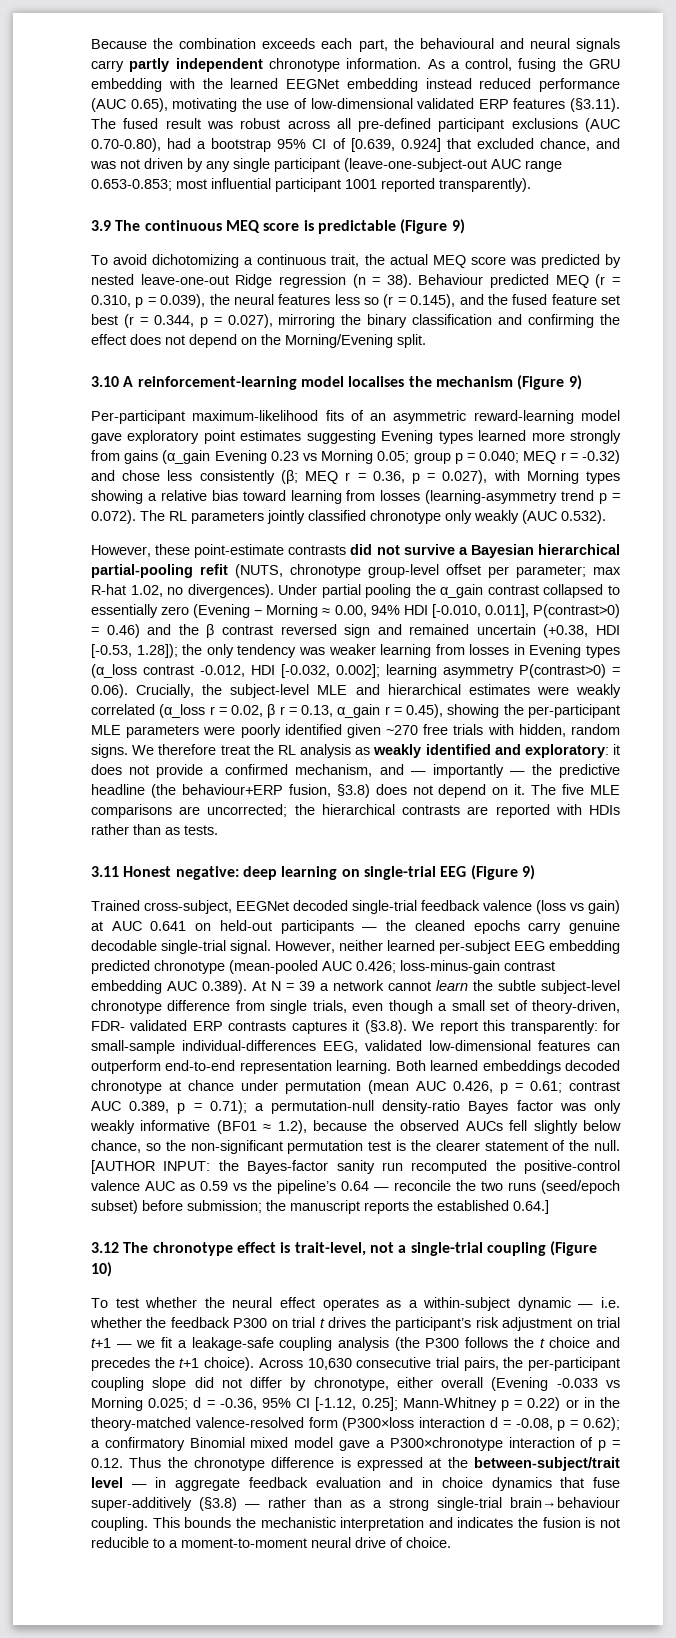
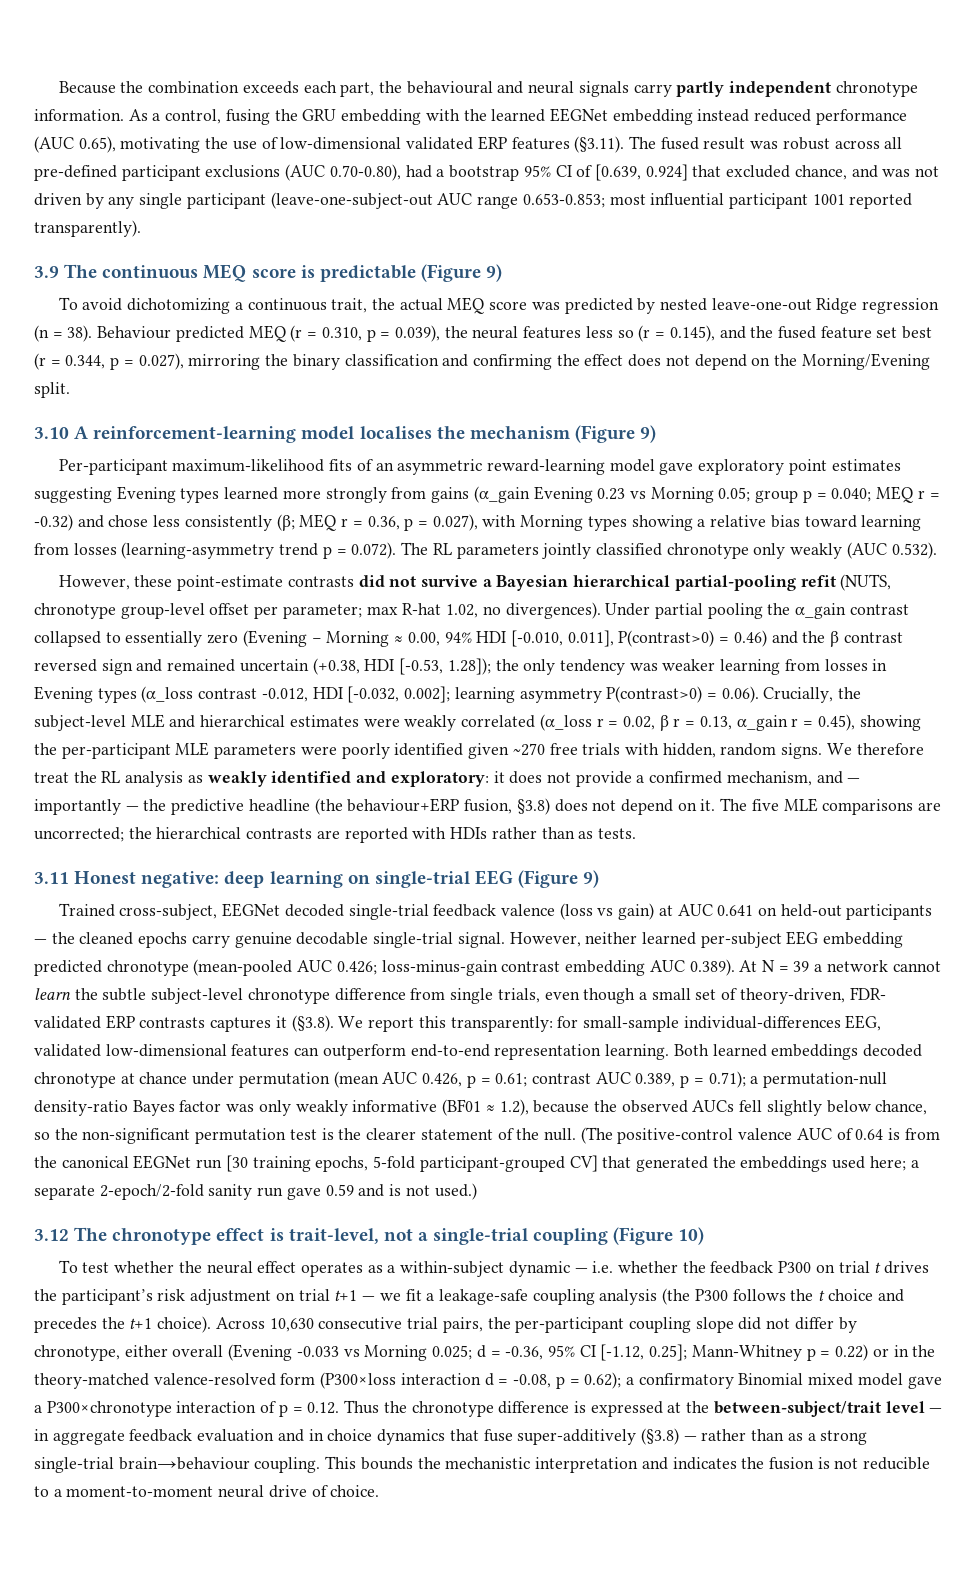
- [AUTHOR INPUT: the Bayes-factor sanity run recomputed the positive-control valence AUC as 0.59 vs the pipeline’s 0.64 — reconcile the two runs (seed/epoch subset) before submission; the manuscript reports the established 0.64.]
+ (The positive-control valence AUC of 0.64 is from the canonical EEGNet run [30 training epochs, 5-fold participant-grouped CV] that generated the embeddings used here; a separate 2-epoch/2-fold sanity run gave 0.59 and is not used.)

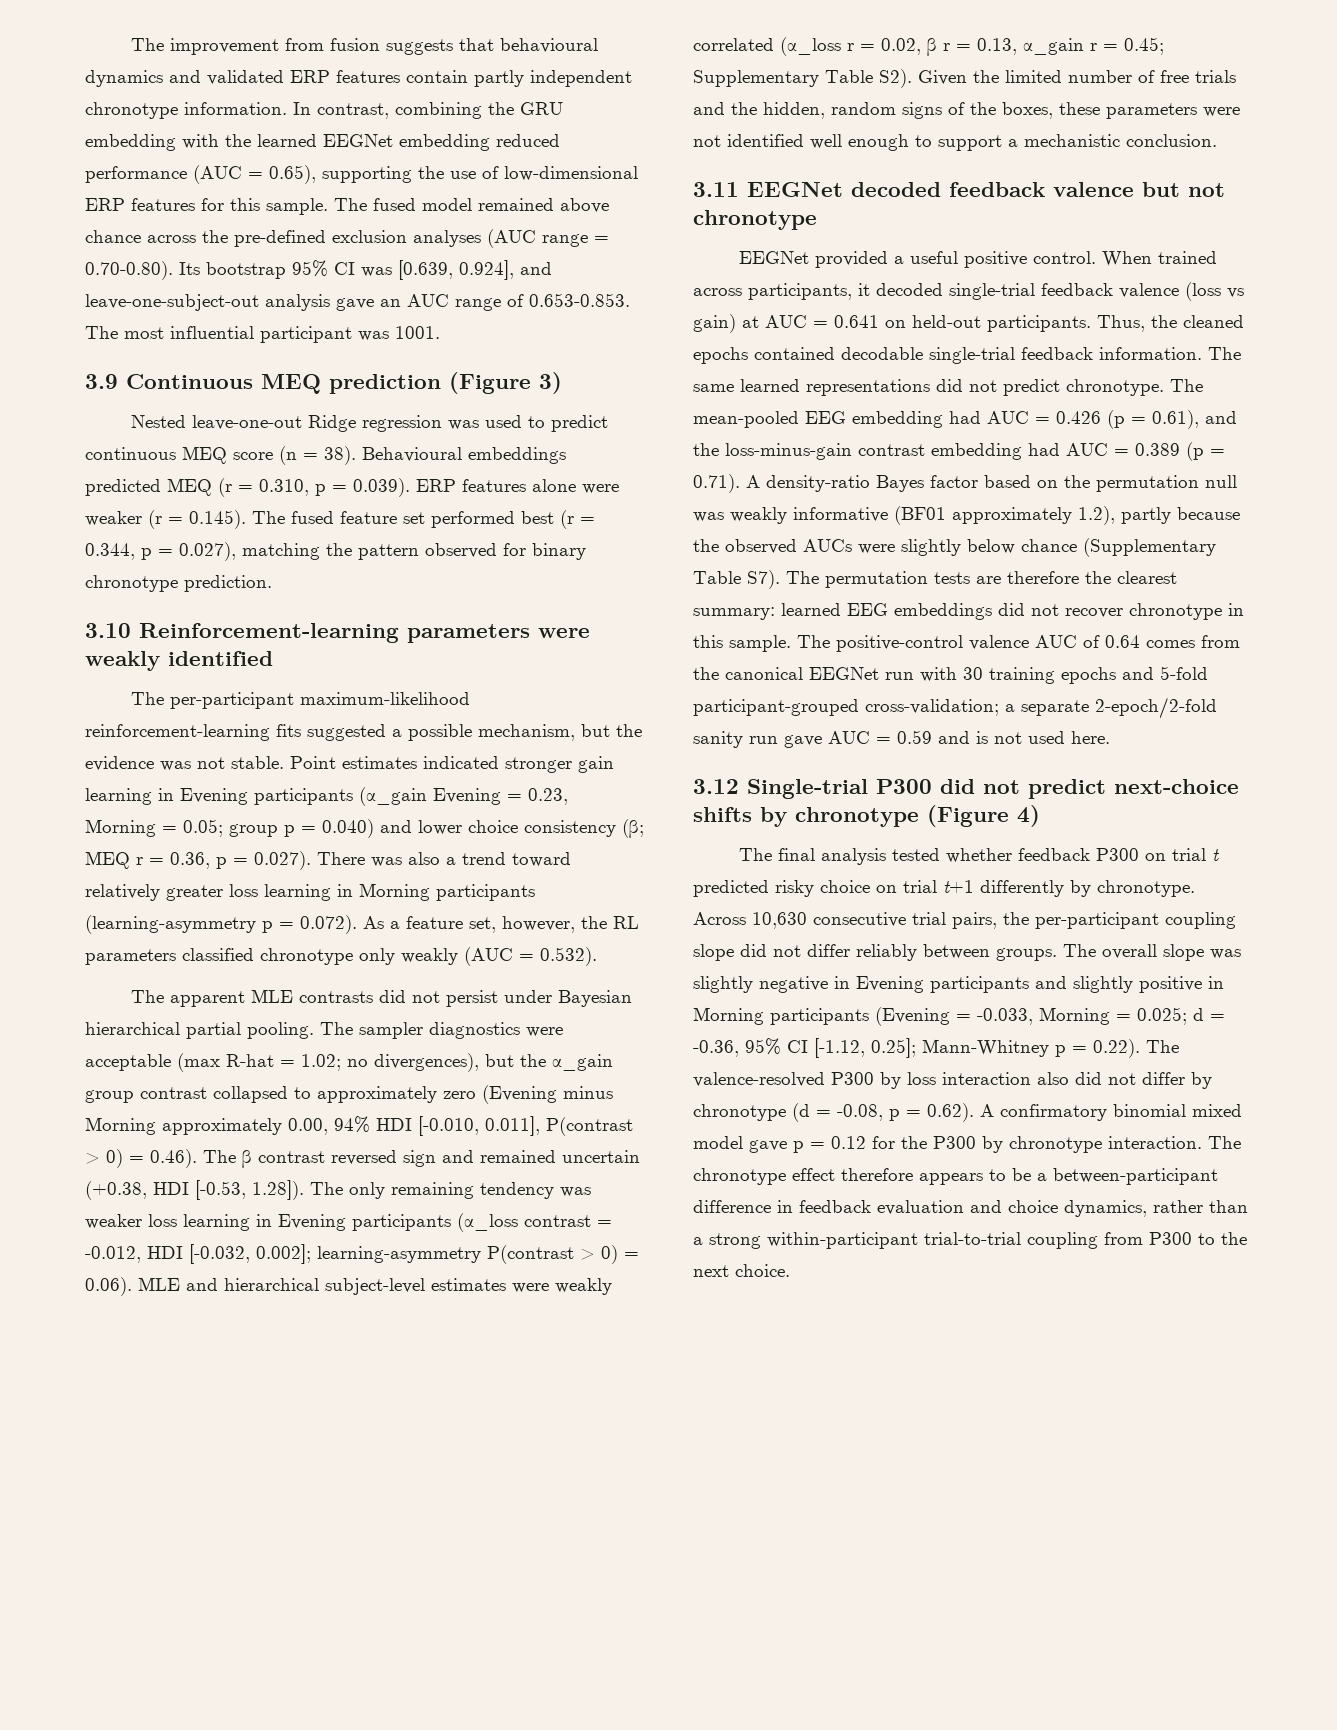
- Because the combination exceeds each part, the behavioural and neural signals carry partly independent chronotype information. As a control, fusing the GRU embedding with the learned EEGNet embedding instead reduced performance (AUC 0.65), motivating the use of low-dimensional validated ERP features (§3.11). The fused result was robust across all pre-defined participant exclusions (AUC 0.70-0.80), had a bootstrap 95% CI of [0.639, 0.924] that excluded chance, and was not driven by any single participant (leave-one-subject-out AUC range 0.653-0.853; most influential participant 1001 reported transparently).
- 3.9 The continuous MEQ score is predictable (Figure 9)
- To avoid dichotomizing a continuous trait, the actual MEQ score was predicted by nested leave-one-out Ridge regression (n = 38).
+ The improvement from fusion suggests that behavioural dynamics and validated ERP features contain partly independent chronotype information. In contrast, combining the GRU embedding with the learned EEGNet embedding reduced performance (AUC = 0.65), supporting the use of low-dimensional ERP features for this sample. The fused model remained above chance across the pre-defined exclusion analyses (AUC range = 0.70-0.80). Its bootstrap 95% CI was [0.639, 0.924], and leave-one-subject-out analysis gave an AUC range of 0.653-0.853. The most influential participant was 1001.
+ 3.9 Continuous MEQ prediction (Figure 3)
+ Nested leave-one-out Ridge regression was used to predict continuous MEQ score (n = 38).
- Behaviour predicted MEQ (r = 0.310, p = 0.039), the neural features less so (r = 0.145), and the fused feature set best (r = 0.344, p = 0.027), mirroring the binary classification and confirming the effect does not depend on the Morning/Evening split.
- 3.10 A reinforcement-learning model localises the mechanism (Figure 9)
- Per-participant maximum-likelihood fits of an asymmetric reward-learning model gave exploratory point estimates suggesting Evening types learned more strongly from gains (α_gain Evening 0.23 vs Morning 0.05; group p = 0.040; MEQ r = -0.32) and chose less consistently (β; MEQ r = 0.36, p = 0.027), with Morning types showing a relative bias toward learning from losses (learning-asymmetry trend p = 0.072). The RL parameters jointly classified chronotype only weakly (AUC 0.532).
+ Behavioural embeddings predicted MEQ (r = 0.310, p = 0.039). ERP features alone were weaker (r = 0.145). The fused feature set performed best (r = 0.344, p = 0.027), matching the pattern observed for binary chronotype prediction.
+ 3.10 Reinforcement-learning parameters were weakly identified
+ The per-participant maximum-likelihood reinforcement-learning fits suggested a possible mechanism, but the evidence was not stable. Point estimates indicated stronger gain learning in Evening participants (α_gain Evening = 0.23, Morning = 0.05; group p = 0.040) and lower choice consistency (β; MEQ r = 0.36, p = 0.027). There was also a trend toward relatively greater loss learning in Morning participants (learning-asymmetry p = 0.072). As a feature set, however, the RL parameters classified chronotype only weakly (AUC = 0.532).
- However, these point-estimate contrasts did not survive a Bayesian hierarchical partial-pooling refit (NUTS, chronotype group-level offset per parameter; max R-hat 1.02, no divergences). Under partial pooling the α_gain contrast collapsed to essentially zero (Evening − Morning ≈ 0.00, 94% HDI [-0.010, 0.011], P(contrast>0) = 0.46) and the β contrast reversed sign and remained uncertain (+0.38, HDI [-0.53, 1.28]); the only tendency was weaker learning from losses in Evening types (α_loss contrast -0.012, HDI [-0.032, 0.002];
+ The apparent MLE contrasts did not persist under Bayesian hierarchical partial pooling. The sampler diagnostics were acceptable (max R-hat = 1.02; no divergences), but the α_gain group contrast collapsed to approximately zero (Evening minus Morning approximately 0.00, 94% HDI [-0.010, 0.011], P(contrast > 0) = 0.46). The β contrast reversed sign and remained uncertain (+0.38, HDI [-0.53, 1.28]). The only remaining tendency was weaker loss learning in Evening participants (α_loss contrast = -0.012, HDI [-0.032, 0.002];
- learning asymmetry P(contrast>0) = 0.06). Crucially, the subject-level MLE and hierarchical estimates were weakly correlated (α_loss r = 0.02, β r = 0.13, α_gain r = 0.45), showing the per-participant MLE parameters were poorly identified given ~270 free trials with hidden, random signs. We therefore treat the RL analysis as weakly identified and exploratory: it does not provide a confirmed mechanism, and — importantly — the predictive headline (the behaviour+ERP fusion, §3.8) does not depend on it. The five MLE comparisons are uncorrected; the hierarchical contrasts are reported with HDIs rather than as tests.
- 3.11 Honest negative: deep learning on single-trial EEG (Figure 9)
- Trained cross-subject, EEGNet decoded single-trial feedback valence (loss vs gain) at AUC 0.641 on held-out participants — the cleaned epochs carry genuine decodable single-trial signal. However, neither learned per-subject EEG embedding predicted chronotype (mean-pooled AUC 0.426; loss-minus-gain contrast embedding AUC 0.389). At N = 39 a network cannot learn the subtle subject-level chronotype difference from single trials, even though a small set of theory-driven, FDR- validated ERP contrasts captures it (§3.8). We report this transparently: for small-sample individual-differences EEG, validated low-dimensional features can outperform end-to-end representation learning. Both learned embeddings decoded chronotype at chance under permutation (mean AUC 0.426, p = 0.61; contrast AUC 0.389, p = 0.71); a permutation-null density-ratio Bayes factor was only weakly informative (BF01 ≈ 1.2), because the observed AUCs fell slightly below chance, so the non-significant permutation test is the clearer statement of the null. (The positive-control valence AUC of 0.64 is from the canonical EEGNet run [30 training epochs, 5-fold participant-grouped CV] that generated the embeddings used here;
+ learning-asymmetry P(contrast > 0) = 0.06). MLE and hierarchical subject-level estimates were weakly correlated (α_loss r = 0.02, β r = 0.13, α_gain r = 0.45; Supplementary Table S2). Given the limited number of free trials and the hidden, random signs of the boxes, these parameters were not identified well enough to support a mechanistic conclusion.
+ 3.11 EEGNet decoded feedback valence but not chronotype
+ EEGNet provided a useful positive control. When trained across participants, it decoded single-trial feedback valence (loss vs gain) at AUC = 0.641 on held-out participants. Thus, the cleaned epochs contained decodable single-trial feedback information. The same learned representations did not predict chronotype. The mean-pooled EEG embedding had AUC = 0.426 (p = 0.61), and the loss-minus-gain contrast embedding had AUC = 0.389 (p = 0.71). A density-ratio Bayes factor based on the permutation null was weakly informative (BF01 approximately 1.2), partly because the observed AUCs were slightly below chance (Supplementary Table S7). The permutation tests are therefore the clearest summary: learned EEG embeddings did not recover chronotype in this sample. The positive-control valence AUC of 0.64 comes from the canonical EEGNet run with 30 training epochs and 5-fold participant-grouped cross-validation;
- a separate 2-epoch/2-fold sanity run gave 0.59 and is not used.)
+ a separate 2-epoch/2-fold sanity run gave AUC = 0.59 and is not used here.
- 3.12 The chronotype effect is trait-level, not a single-trial coupling (Figure 10)
- To test whether the neural effect operates as a within-subject dynamic — i.e. whether the feedback P300 on trial t drives the participant’s risk adjustment on trial t+1 — we fit a leakage-safe coupling analysis (the P300 follows the t choice and precedes the t+1 choice).
+ 3.12 Single-trial P300 did not predict next-choice shifts by chronotype (Figure 4)
+ The final analysis tested whether feedback P300 on trial t predicted risky choice on trial t+1 differently by chronotype.
- Across 10,630 consecutive trial pairs, the per-participant coupling slope did not differ by chronotype, either overall (Evening -0.033 vs Morning 0.025; d = -0.36, 95% CI [-1.12, 0.25]; Mann-Whitney p = 0.22) or in the theory-matched valence-resolved form (P300×loss interaction d = -0.08, p = 0.62); a confirmatory Binomial mixed model gave a P300×chronotype interaction of p = 0.12. Thus the chronotype difference is expressed at the between-subject/trait level — in aggregate feedback evaluation and in choice dynamics that fuse super-additively (§3.8) — rather than as a strong single-trial brain→behaviour coupling. This bounds the mechanistic interpretation and indicates the fusion is not reducible to a moment-to-moment neural drive of choice.
+ Across 10,630 consecutive trial pairs, the per-participant coupling slope did not differ reliably between groups. The overall slope was slightly negative in Evening participants and slightly positive in Morning participants (Evening = -0.033, Morning = 0.025; d = -0.36, 95% CI [-1.12, 0.25]; Mann-Whitney p = 0.22). The valence-resolved P300 by loss interaction also did not differ by chronotype (d = -0.08, p = 0.62). A confirmatory binomial mixed model gave p = 0.12 for the P300 by chronotype interaction. The chronotype effect therefore appears to be a between-participant difference in feedback evaluation and choice dynamics, rather than a strong within-participant trial-to-trial coupling from P300 to the next choice.

